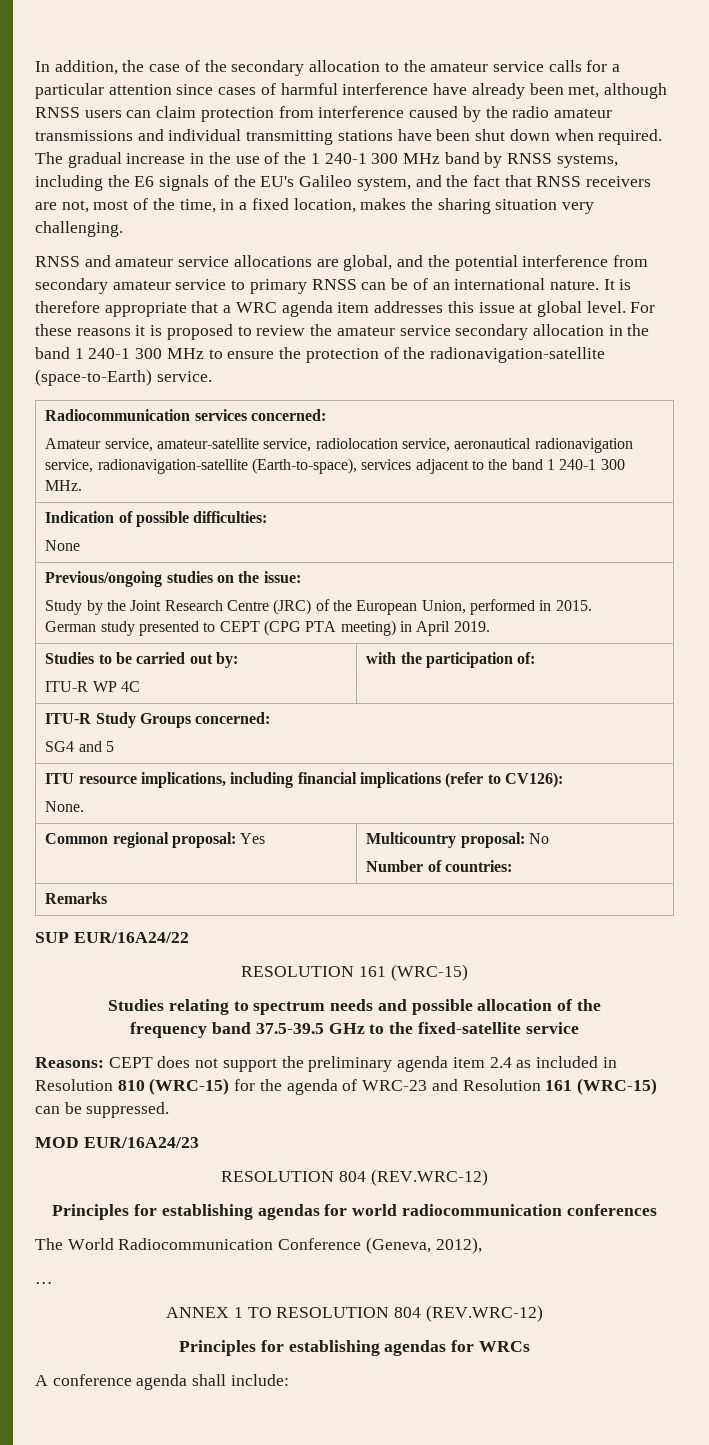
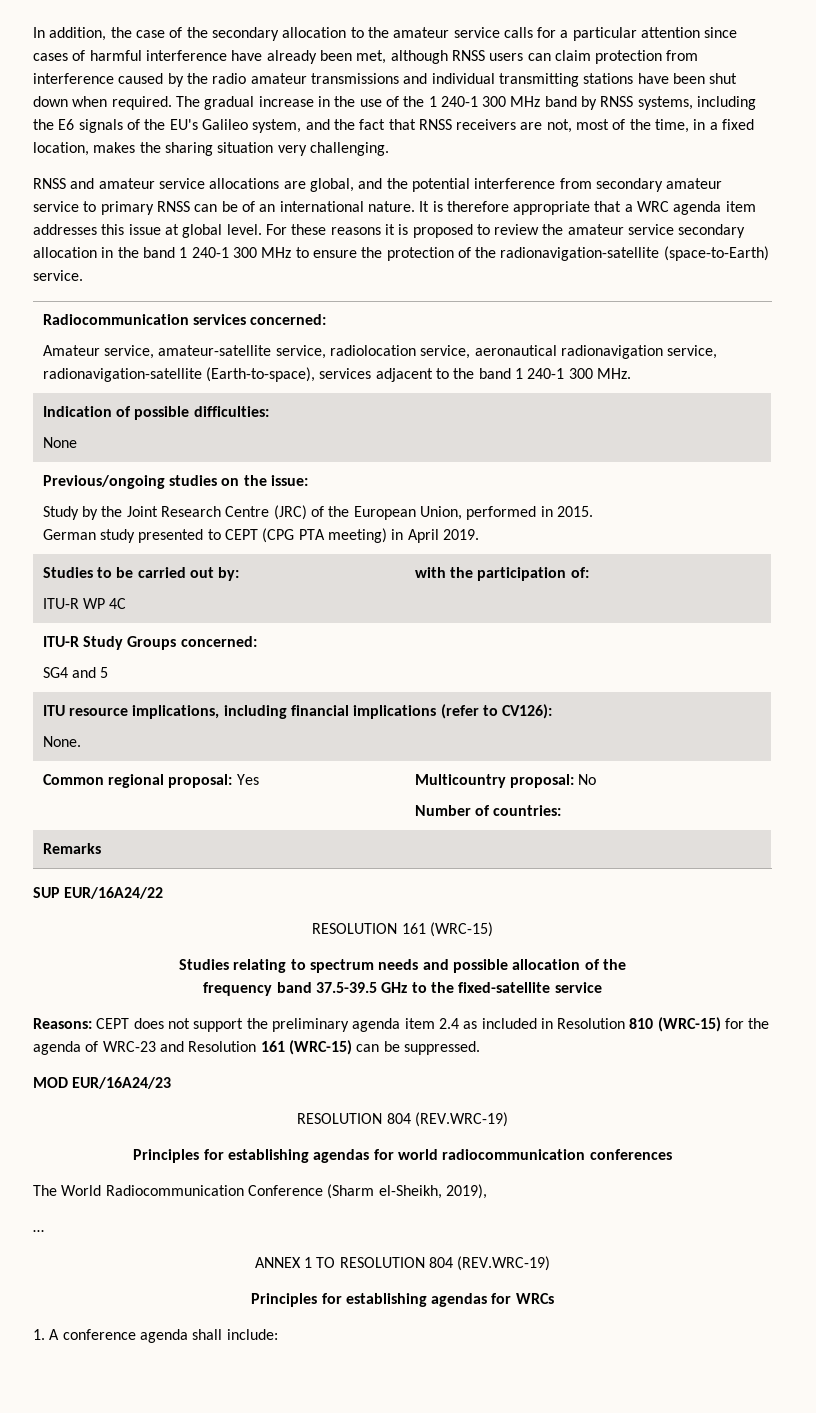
  MOD EUR/16A24/23
- RESOLUTION 804 (REV.WRC-12)
+ RESOLUTION 804 (REV.WRC-19)
- The World Radiocommunication Conference (Geneva, 2012),
+ The World Radiocommunication Conference (Sharm el-Sheikh, 2019),
- ANNEX 1 TO RESOLUTION 804 (REV.WRC-12)
+ ANNEX 1 TO RESOLUTION 804 (REV.WRC-19)
- A conference agenda shall include:
+ 1. A conference agenda shall include:

